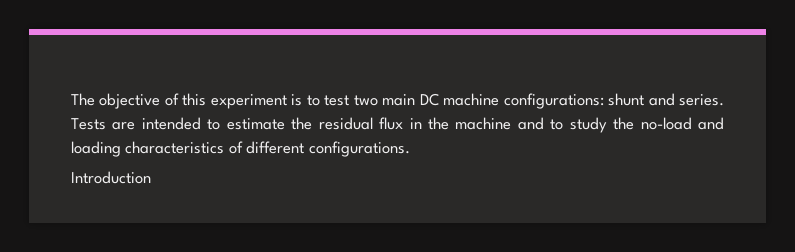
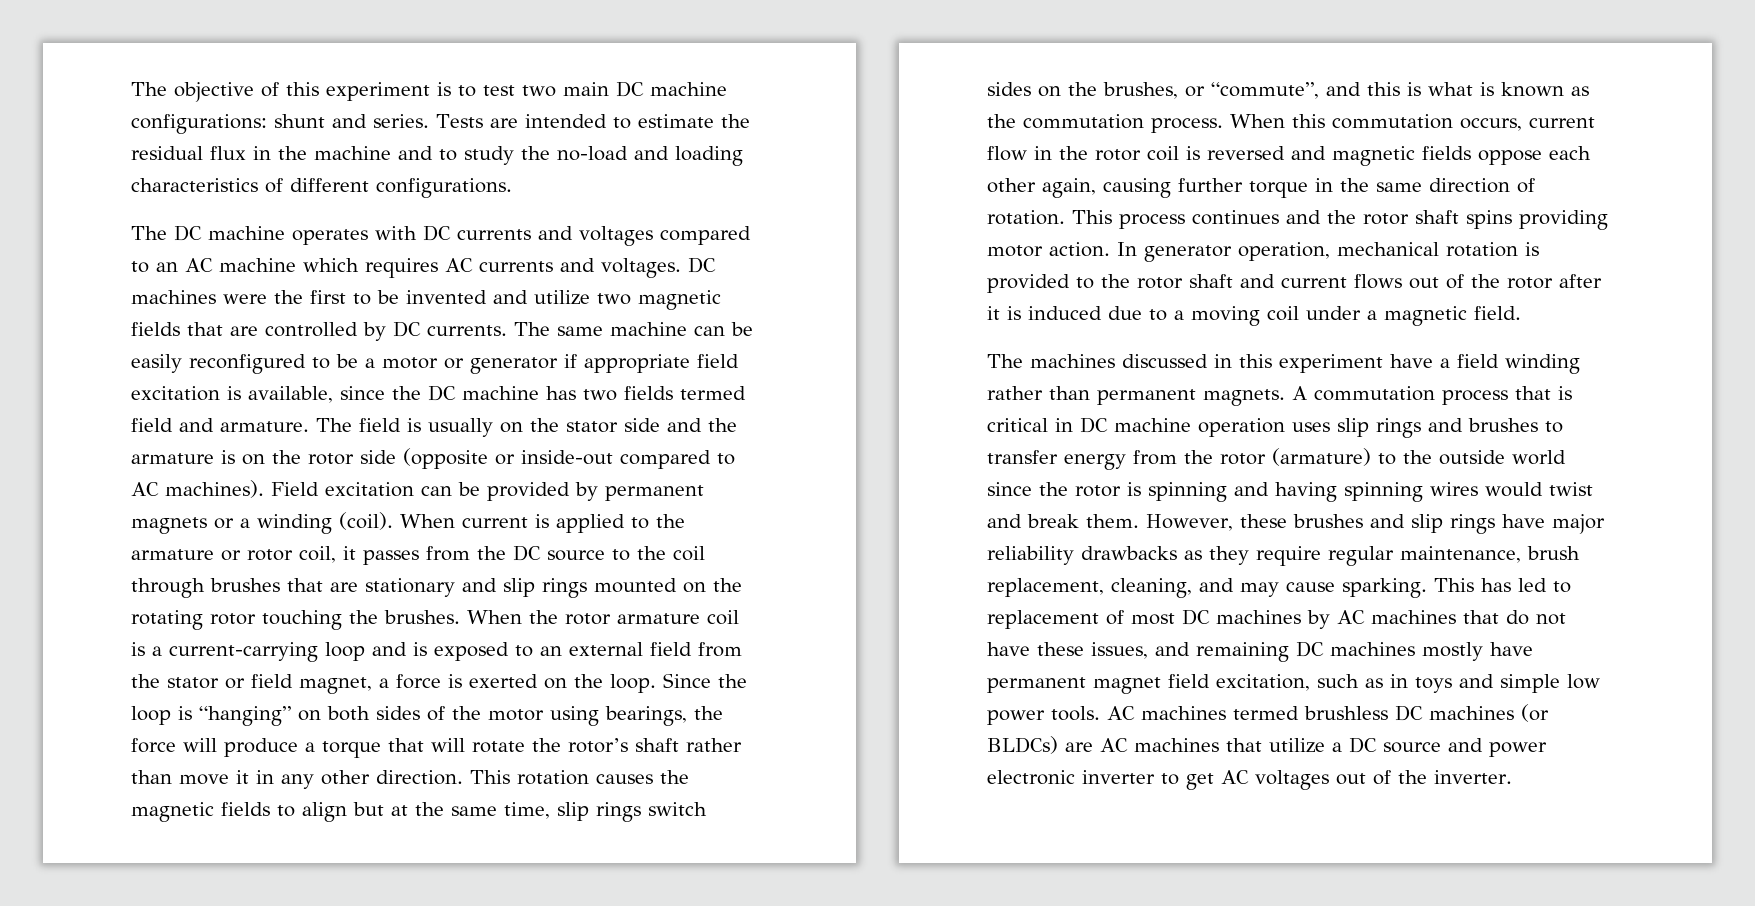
- Introduction
+ The DC machine operates with DC currents and voltages compared to an AC machine which requires AC currents and voltages. DC machines were the first to be invented and utilize two magnetic fields that are controlled by DC currents. The same machine can be easily reconfigured to be a motor or generator if appropriate field excitation is available, since the DC machine has two fields termed field and armature. The field is usually on the stator side and the armature is on the rotor side (opposite or inside-out compared to AC machines). Field excitation can be provided by permanent magnets or a winding (coil). When current is applied to the armature or rotor coil, it passes from the DC source to the coil through brushes that are stationary and slip rings mounted on the rotating rotor touching the brushes. When the rotor armature coil is a current-carrying loop and is exposed to an external field from the stator or field magnet, a force is exerted on the loop. Since the loop is “hanging” on both sides of the motor using bearings, the force will produce a torque that will rotate the rotor’s shaft rather than move it in any other direction. This rotation causes the magnetic fields to align but at the same time, slip rings switch sides on the brushes, or “commute”, and this is what is known as the commutation process. When this commutation occurs, current flow in the rotor coil is reversed and magnetic fields oppose each other again, causing further torque in the same direction of rotation. This process continues and the rotor shaft spins providing motor action. In generator operation, mechanical rotation is provided to the rotor shaft and current flows out of the rotor after it is induced due to a moving coil under a magnetic field.
+ The machines discussed in this experiment have a field winding rather than permanent magnets. A commutation process that is critical in DC machine operation uses slip rings and brushes to transfer energy from the rotor (armature) to the outside world since the rotor is spinning and having spinning wires would twist and break them. However, these brushes and slip rings have major reliability drawbacks as they require regular maintenance, brush replacement, cleaning, and may cause sparking. This has led to replacement of most DC machines by AC machines that do not have these issues, and remaining DC machines mostly have permanent magnet field excitation, such as in toys and simple low power tools. AC machines termed brushless DC machines (or BLDCs) are AC machines that utilize a DC source and power electronic inverter to get AC voltages out of the inverter.

